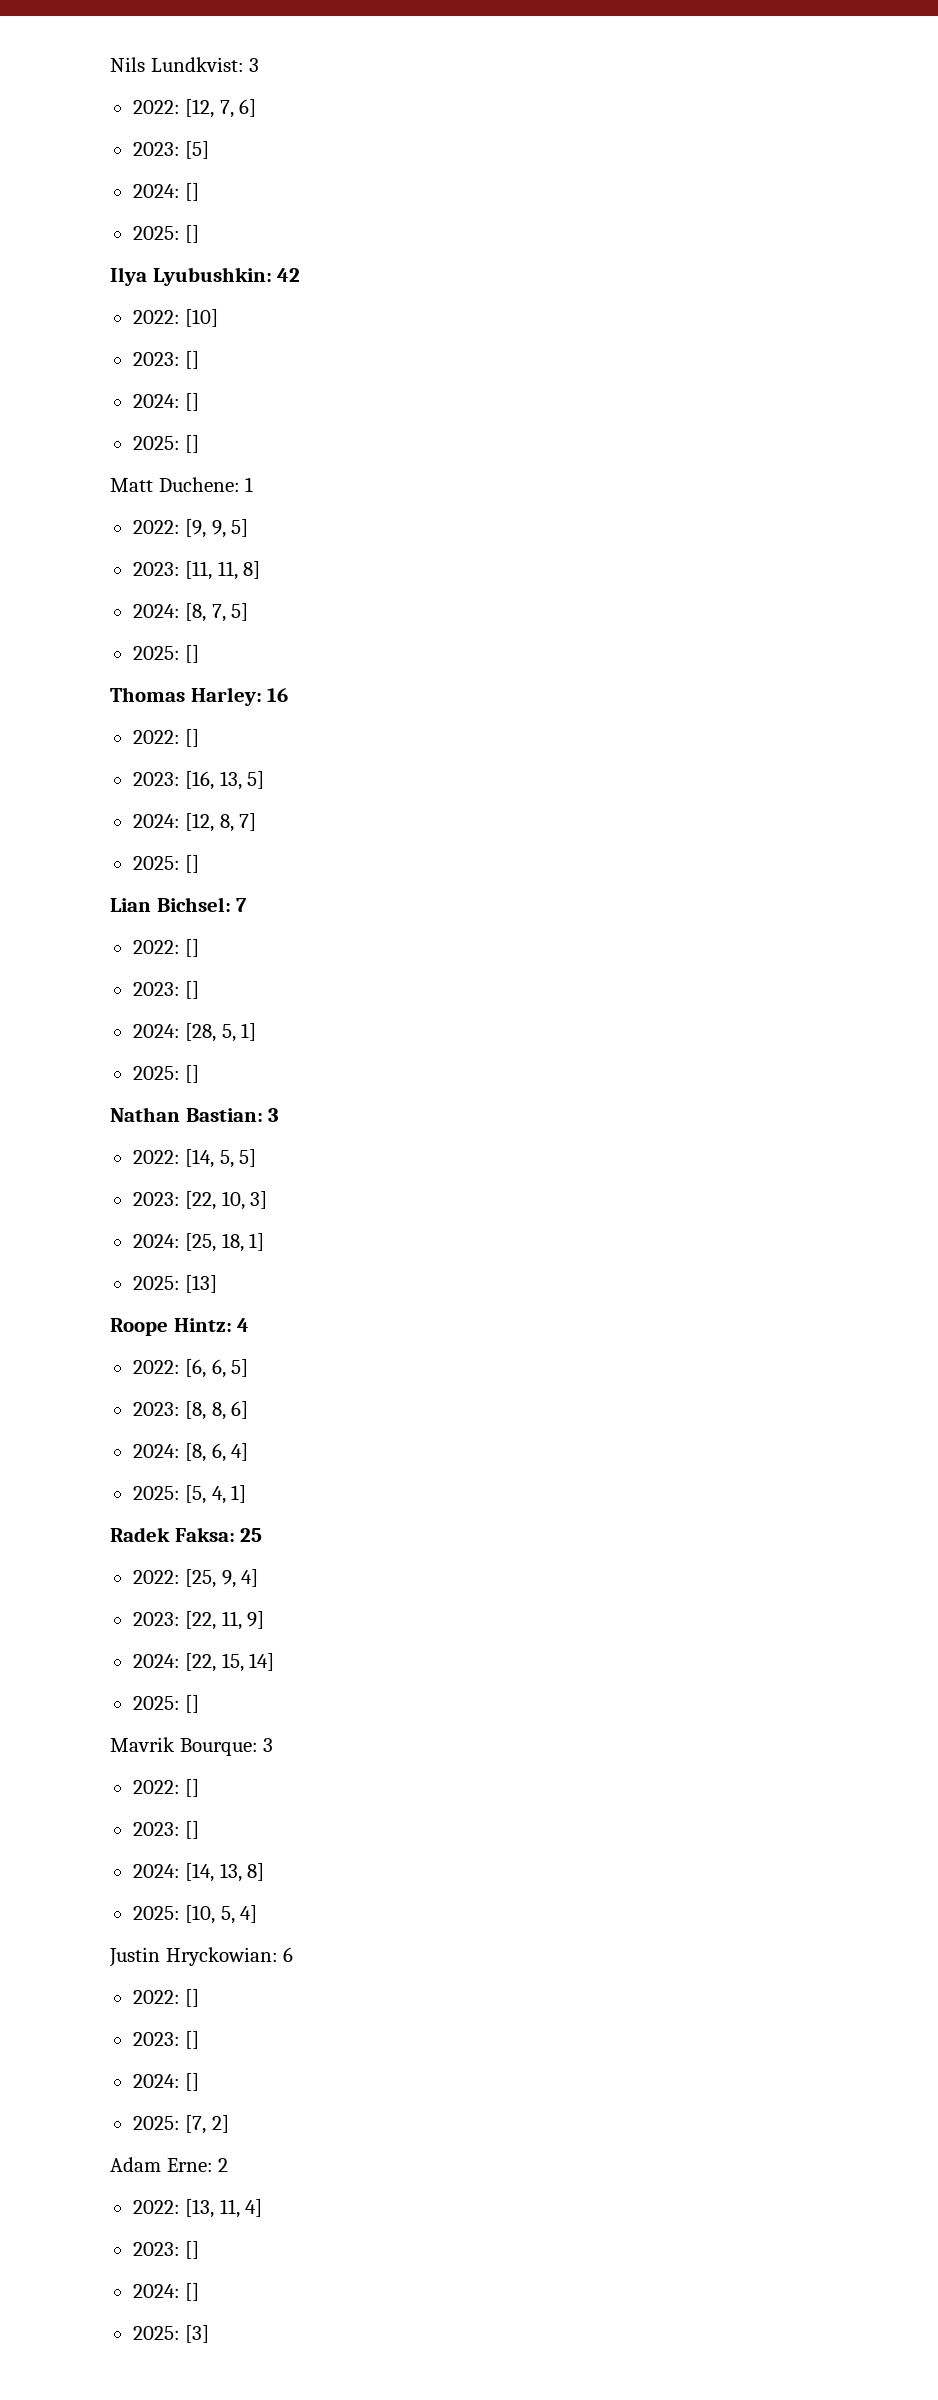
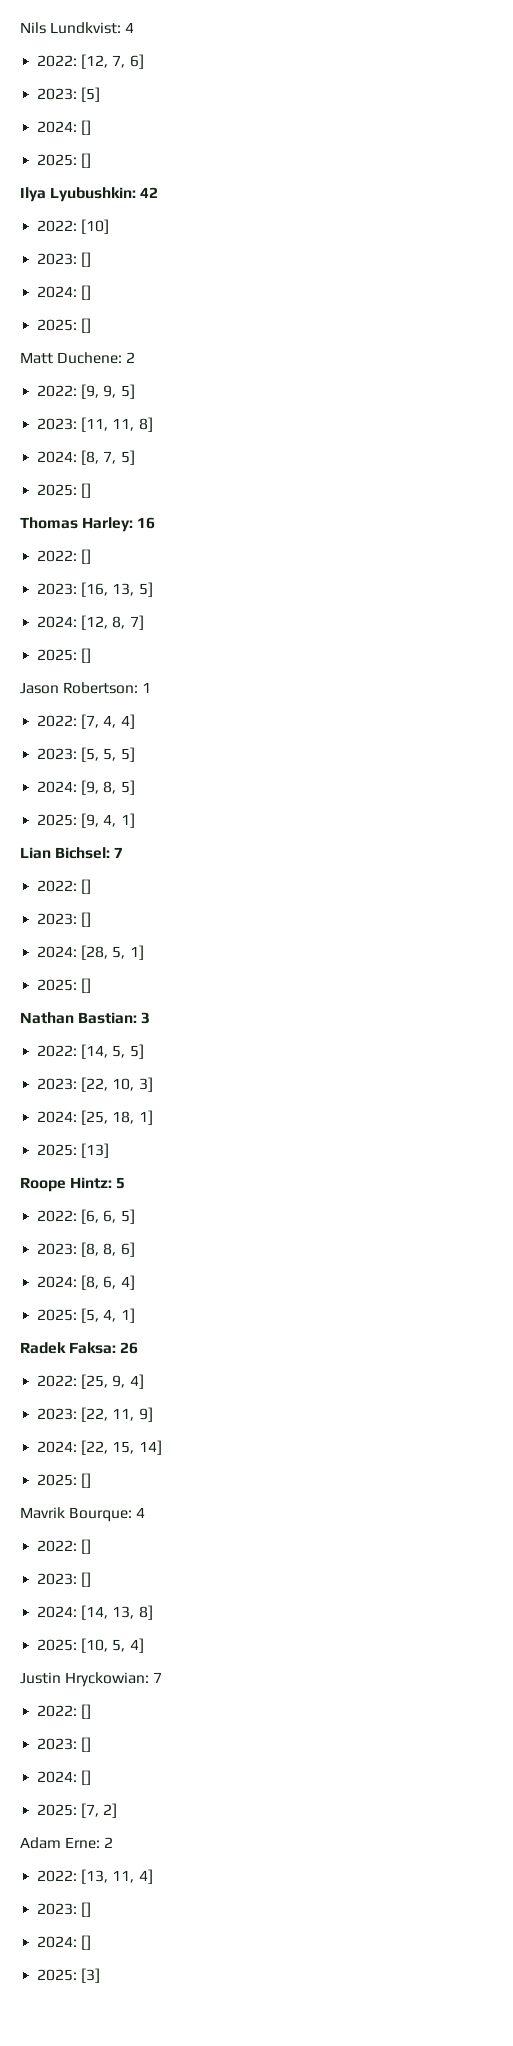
- Nils Lundkvist: 3
+ Nils Lundkvist: 4
- Matt Duchene: 1
+ Matt Duchene: 2
+ Jason Robertson: 1
+ 2022: [7, 4, 4]
+ 2023: [5, 5, 5]
+ 2024: [9, 8, 5]
+ 2025: [9, 4, 1]
- Roope Hintz: 4
+ Roope Hintz: 5
- Radek Faksa: 25
+ Radek Faksa: 26
- Mavrik Bourque: 3
+ Mavrik Bourque: 4
- Justin Hryckowian: 6
+ Justin Hryckowian: 7

